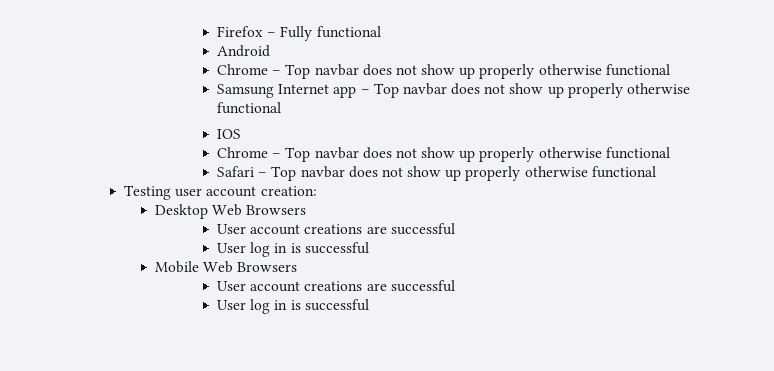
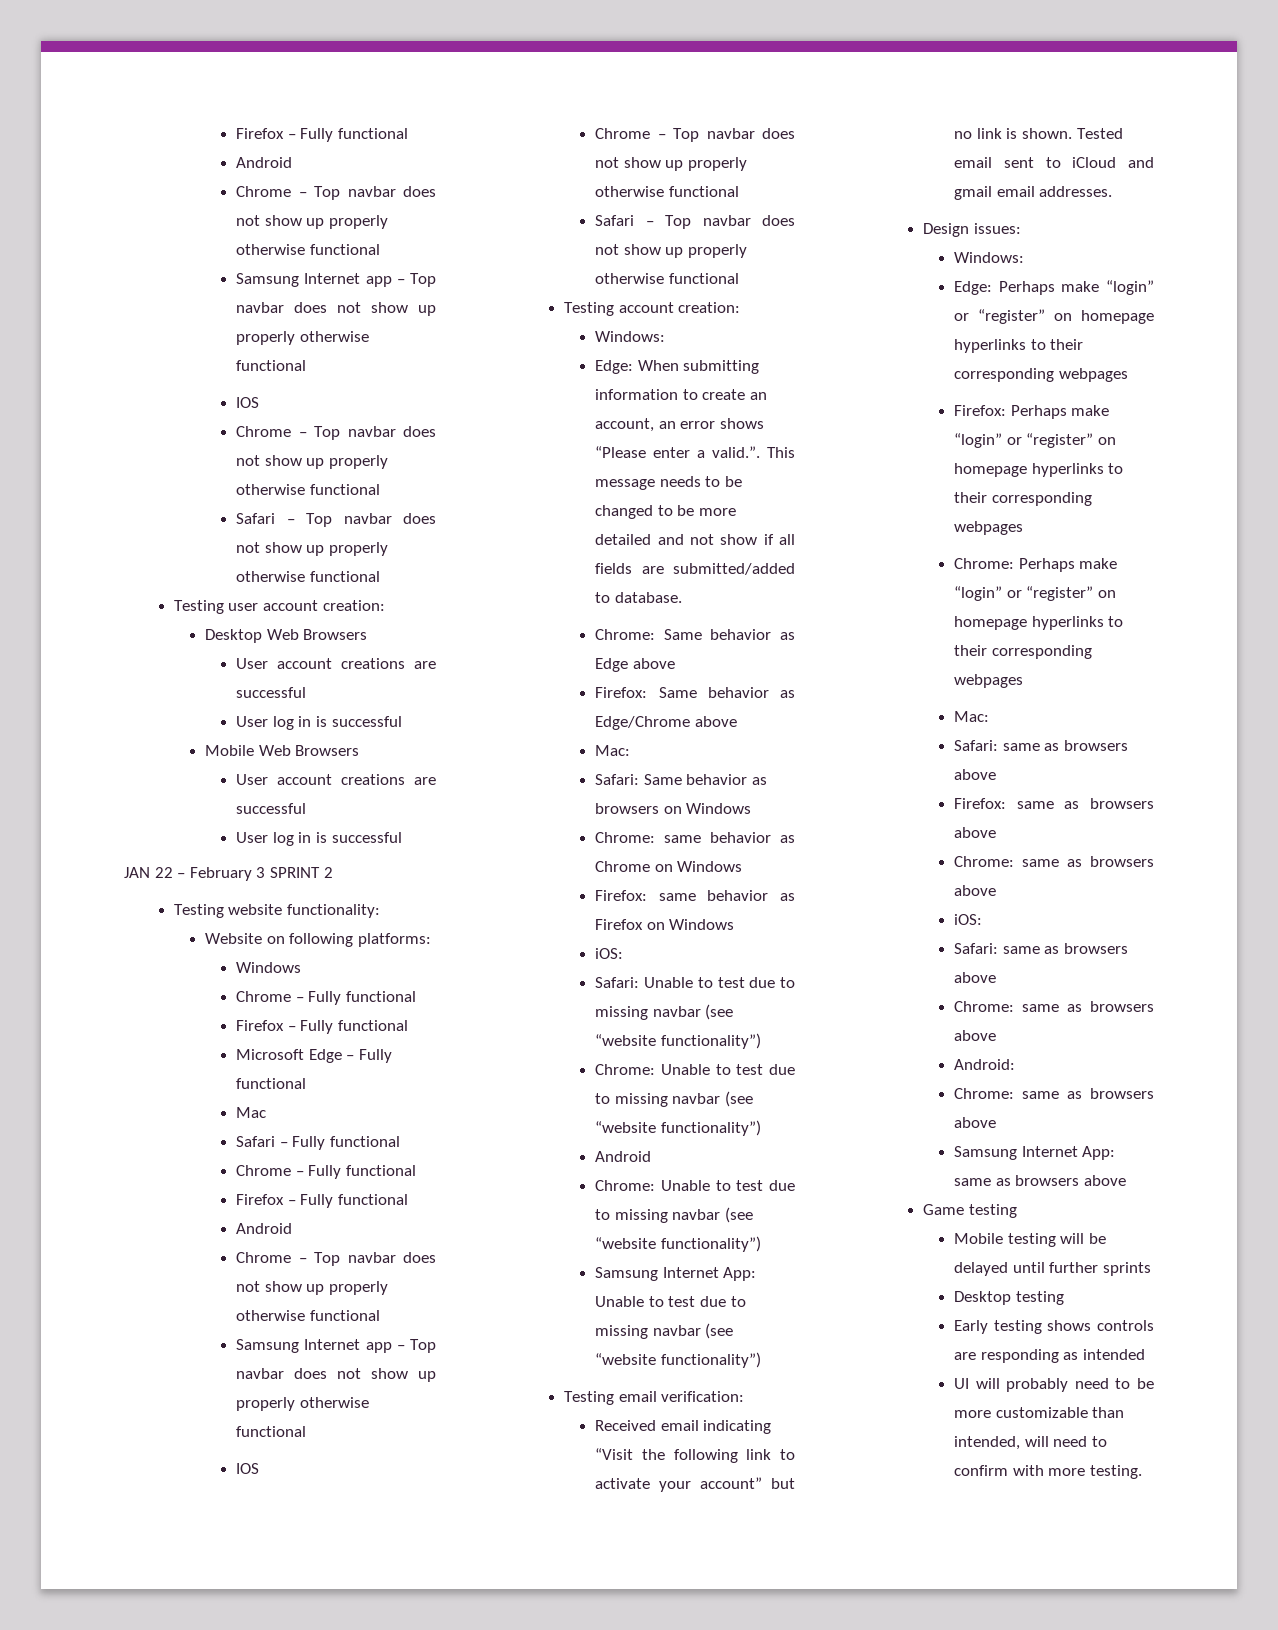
+ JAN 22 – February 3 SPRINT 2
+ Testing website functionality:
+ Website on following platforms:
+ Windows
+ Chrome – Fully functional
+ Firefox – Fully functional
+ Microsoft Edge – Fully functional
+ Mac
+ Safari – Fully functional
+ Chrome – Fully functional
+ Firefox – Fully functional
+ Android
+ Chrome – Top navbar does not show up properly otherwise functional
+ Samsung Internet app – Top navbar does not show up properly otherwise functional
+ IOS
+ Chrome – Top navbar does not show up properly otherwise functional
+ Safari – Top navbar does not show up properly otherwise functional
+ Testing account creation:
+ Windows:
+ Edge: When submitting information to create an account, an error shows “Please enter a valid.”. This message needs to be changed to be more detailed and not show if all fields are submitted/added to database.
+ Chrome: Same behavior as Edge above
+ Firefox: Same behavior as Edge/Chrome above
+ Mac:
+ Safari: Same behavior as browsers on Windows
+ Chrome: same behavior as Chrome on Windows
+ Firefox: same behavior as Firefox on Windows
+ iOS:
+ Safari: Unable to test due to missing navbar (see “website functionality”)
+ Chrome: Unable to test due to missing navbar (see “website functionality”)
+ Android
+ Chrome: Unable to test due to missing navbar (see “website functionality”)
+ Samsung Internet App: Unable to test due to missing navbar (see “website functionality”)
+ Testing email verification:
+ Received email indicating “Visit the following link to activate your account” but no link is shown. Tested email sent to iCloud and gmail email addresses.
+ Design issues:
+ Windows:
+ Edge: Perhaps make “login” or “register” on homepage hyperlinks to their corresponding webpages
+ Firefox: Perhaps make “login” or “register” on homepage hyperlinks to their corresponding webpages
+ Chrome: Perhaps make “login” or “register” on homepage hyperlinks to their corresponding webpages
+ Mac:
+ Safari: same as browsers above
+ Firefox: same as browsers above
+ Chrome: same as browsers above
+ iOS:
+ Safari: same as browsers above
+ Chrome: same as browsers above
+ Android:
+ Chrome: same as browsers above
+ Samsung Internet App: same as browsers above
+ Game testing
+ Mobile testing will be delayed until further sprints
+ Desktop testing
+ Early testing shows controls are responding as intended
+ UI will probably need to be more customizable than intended, will need to confirm with more testing.

